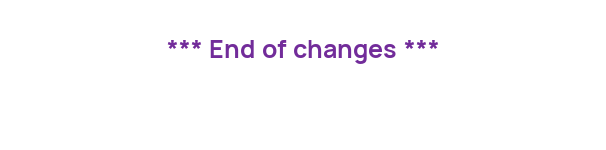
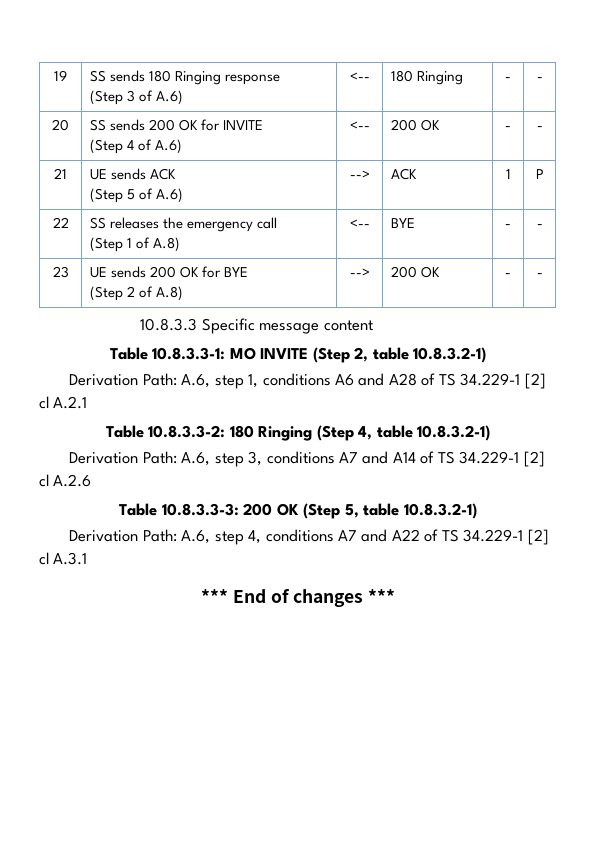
+ 19 | SS sends 180 Ringing response
+ (Step 3 of A.6) | <-- | 180 Ringing | - | -
+ 20 | SS sends 200 OK for INVITE
+ (Step 4 of A.6) | <-- | 200 OK | - | -
+ 21 | UE sends ACK
+ (Step 5 of A.6) | --> | ACK | 1 | P
+ 22 | SS releases the emergency call
+ (Step 1 of A.8) | <-- | BYE | - | -
+ 23 | UE sends 200 OK for BYE
+ (Step 2 of A.8) | --> | 200 OK | - | -
+ 10.8.3.3 Specific message content
+ Table 10.8.3.3-1: MO INVITE (Step 2, table 10.8.3.2-1)
+ Derivation Path: A.6, step 1, conditions A6 and A28 of TS 34.229-1 [2] cl A.2.1
+ Table 10.8.3.3-2: 180 Ringing (Step 4, table 10.8.3.2-1)
+ Derivation Path: A.6, step 3, conditions A7 and A14 of TS 34.229-1 [2] cl A.2.6
+ Table 10.8.3.3-3: 200 OK (Step 5, table 10.8.3.2-1)
+ Derivation Path: A.6, step 4, conditions A7 and A22 of TS 34.229-1 [2] cl A.3.1

